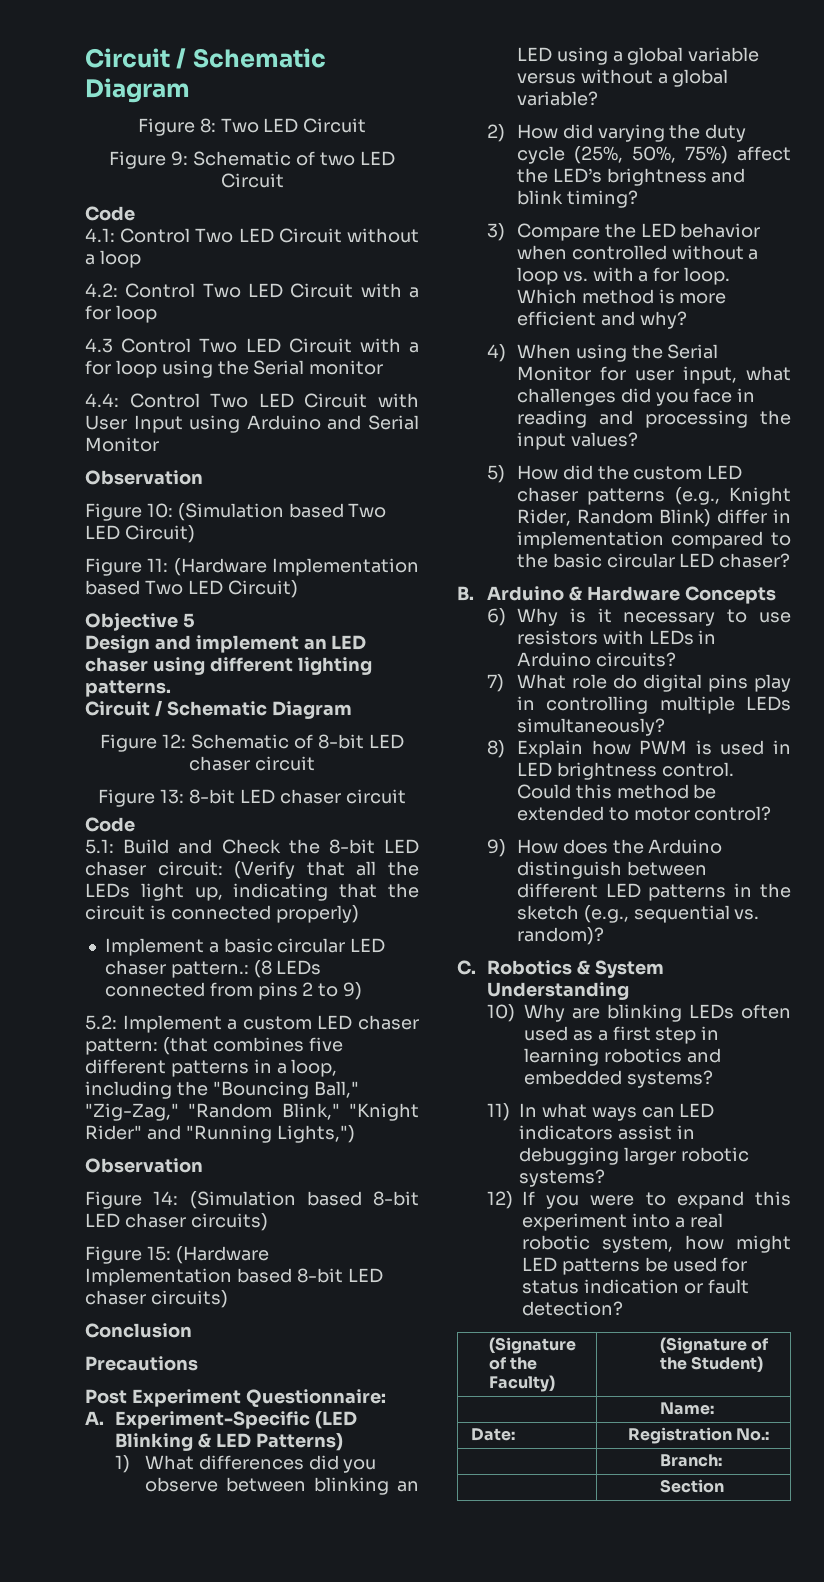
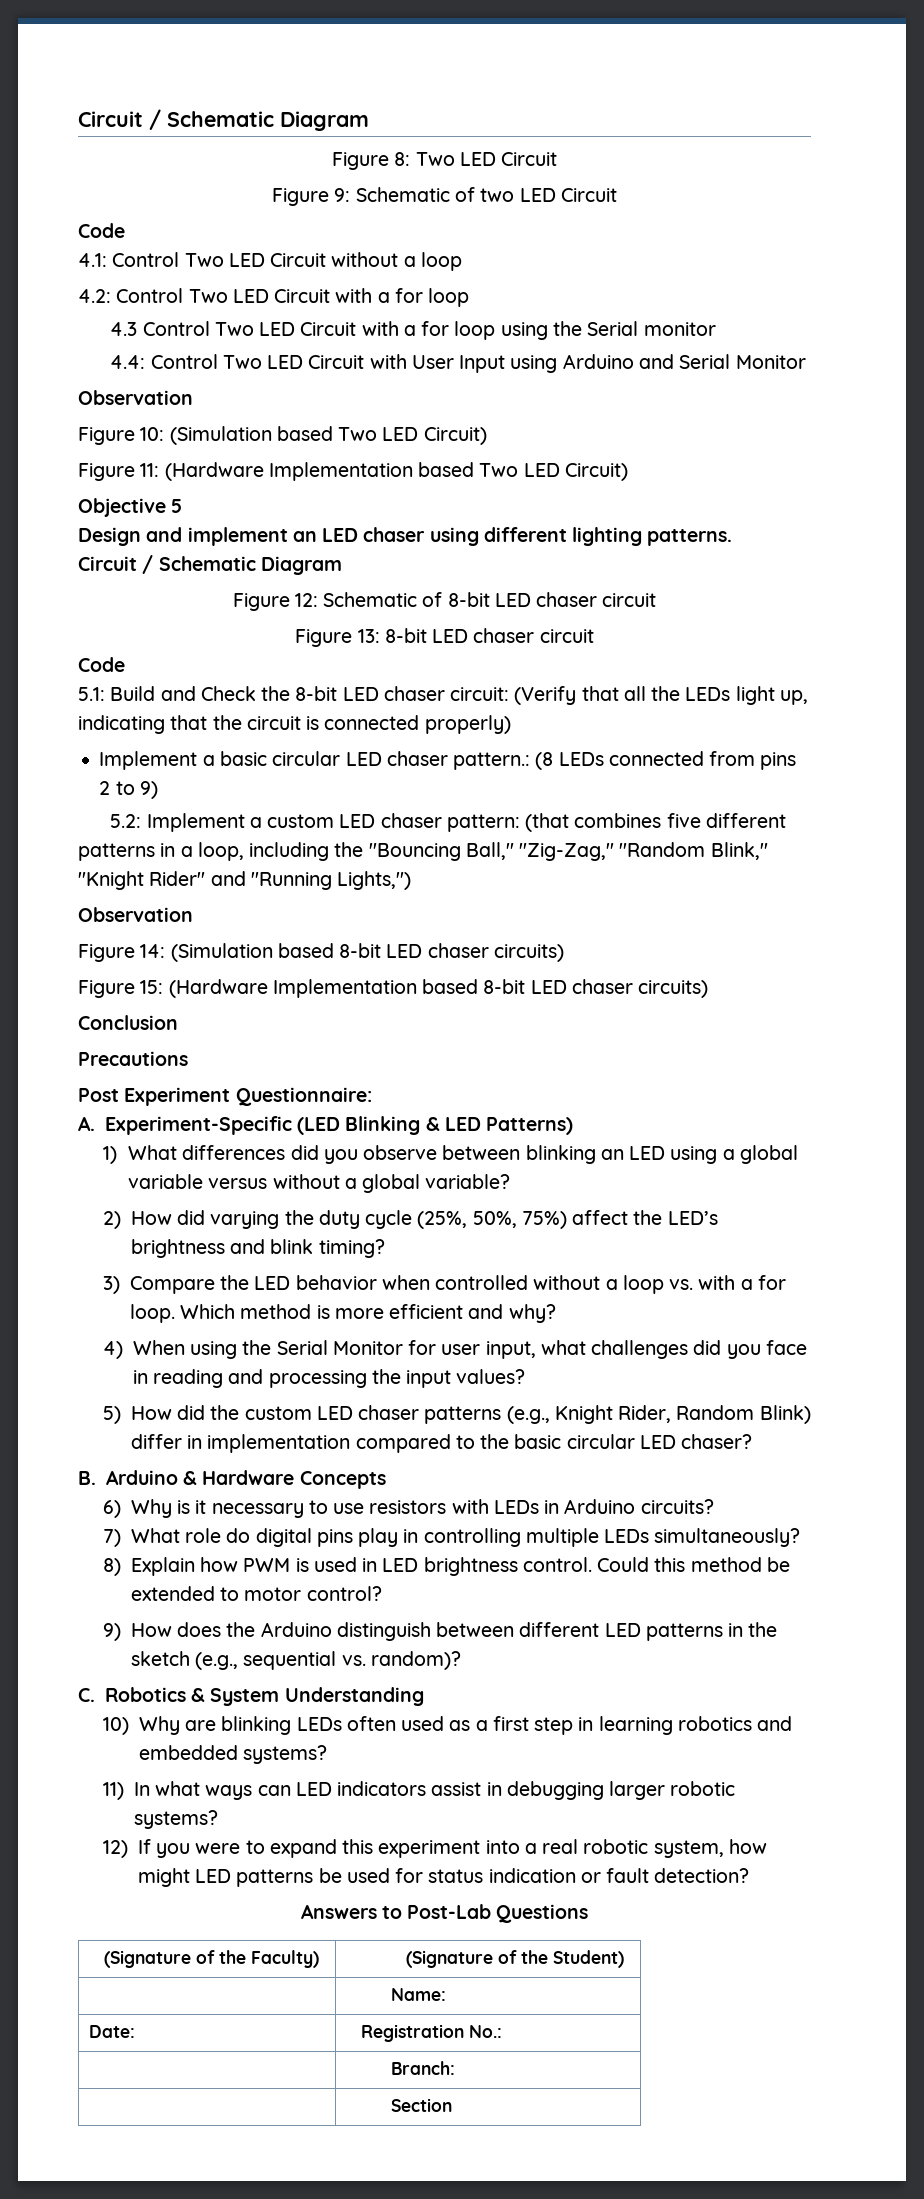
+ Answers to Post-Lab Questions

